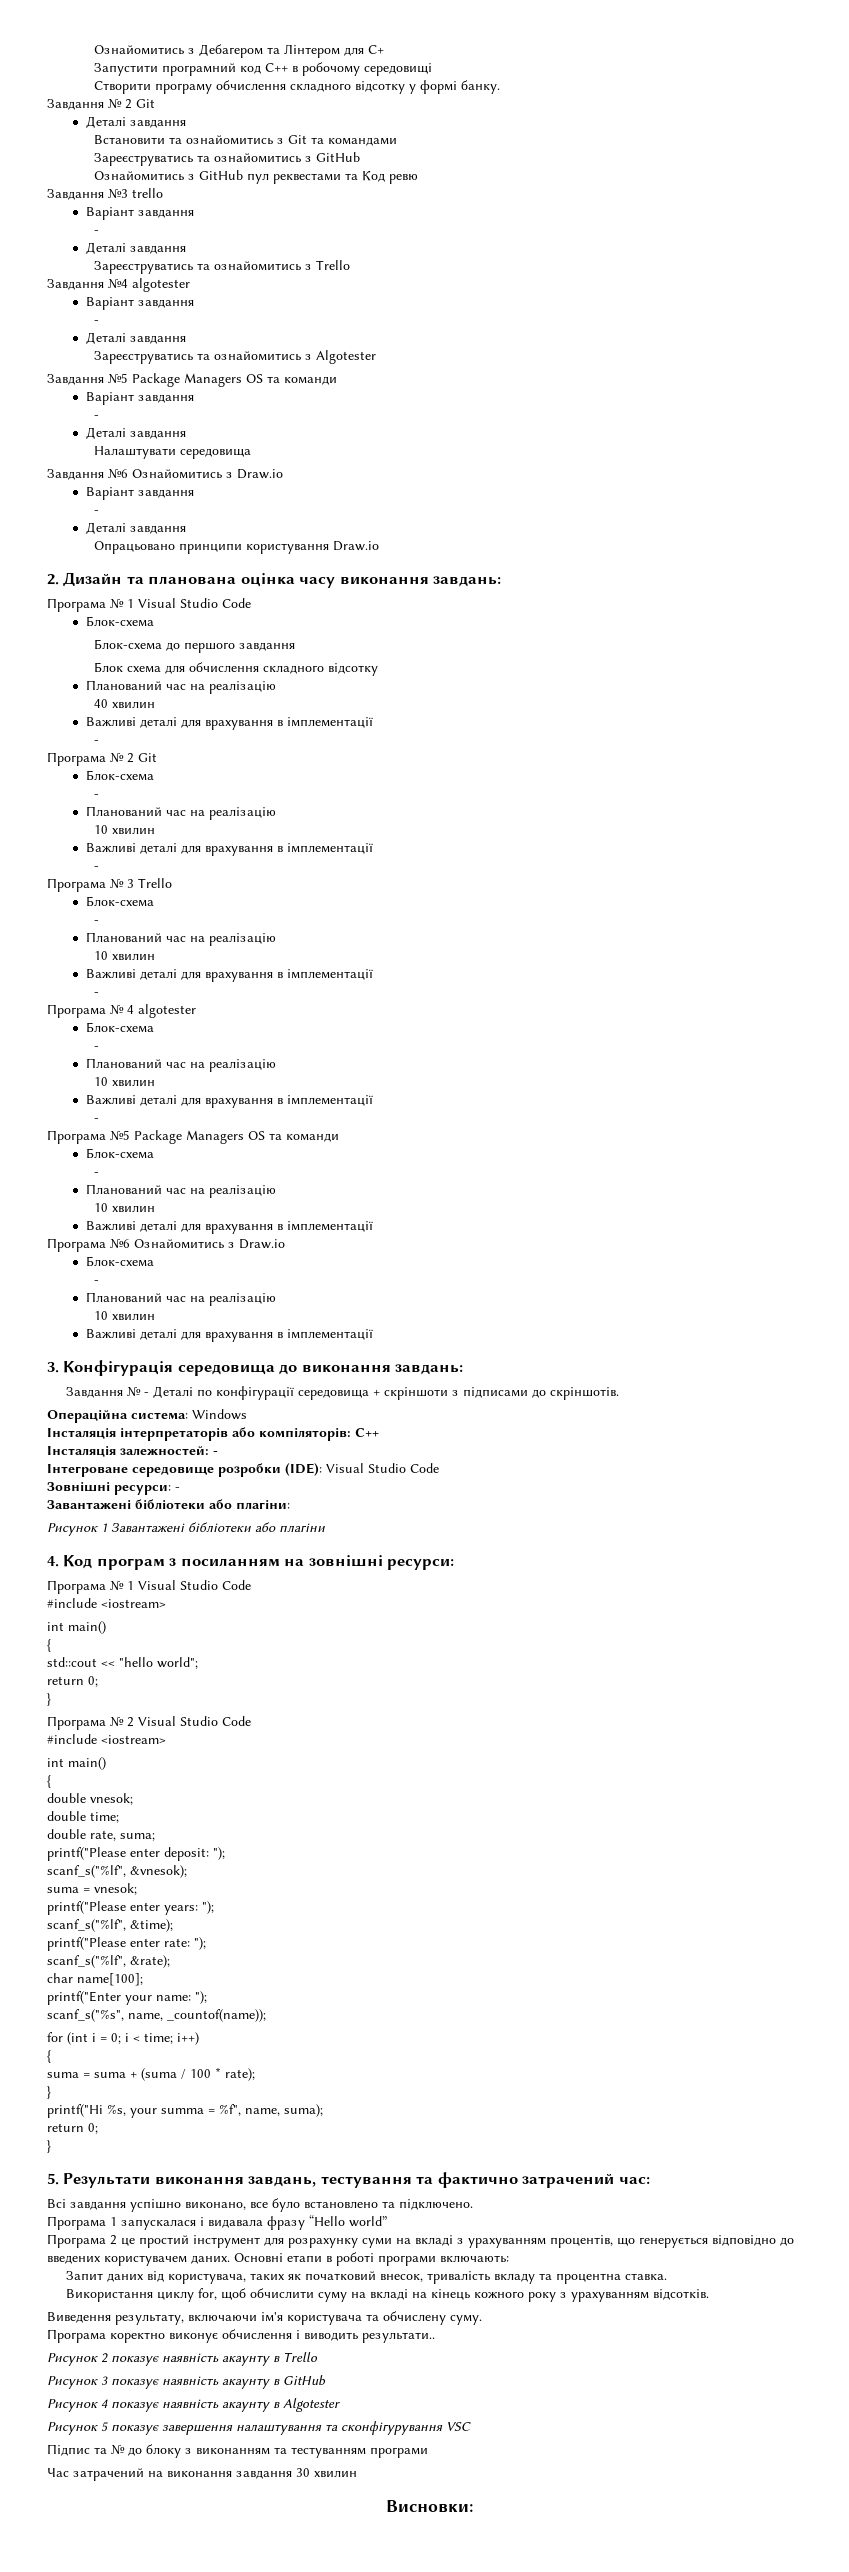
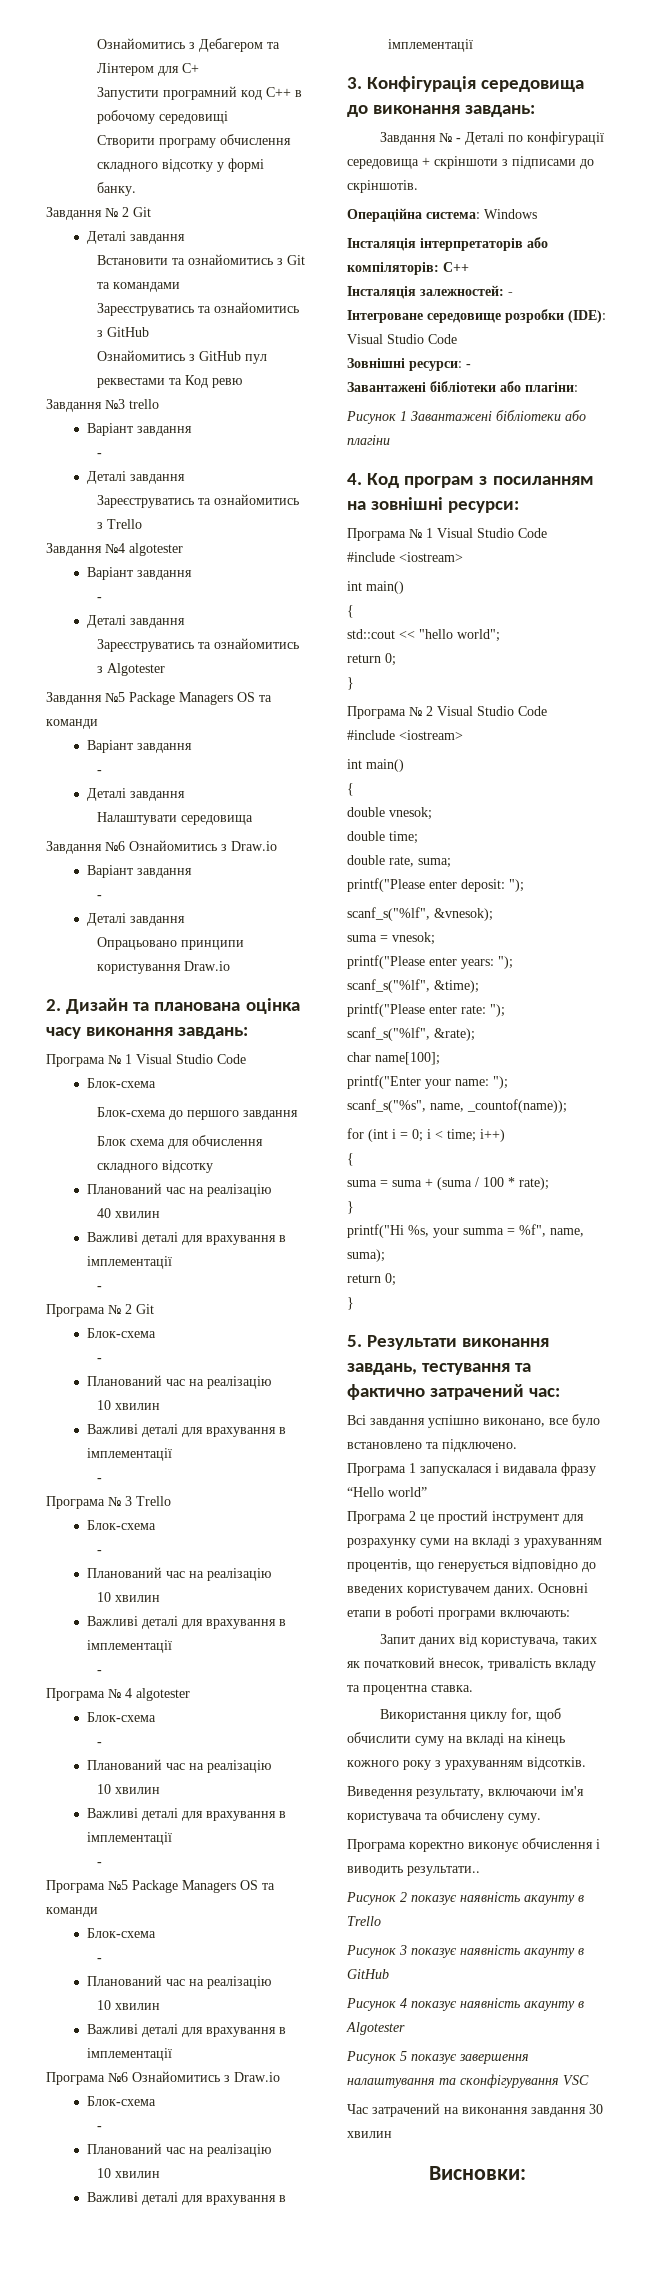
- Підпис та № до блоку з виконанням та тестуванням програми

